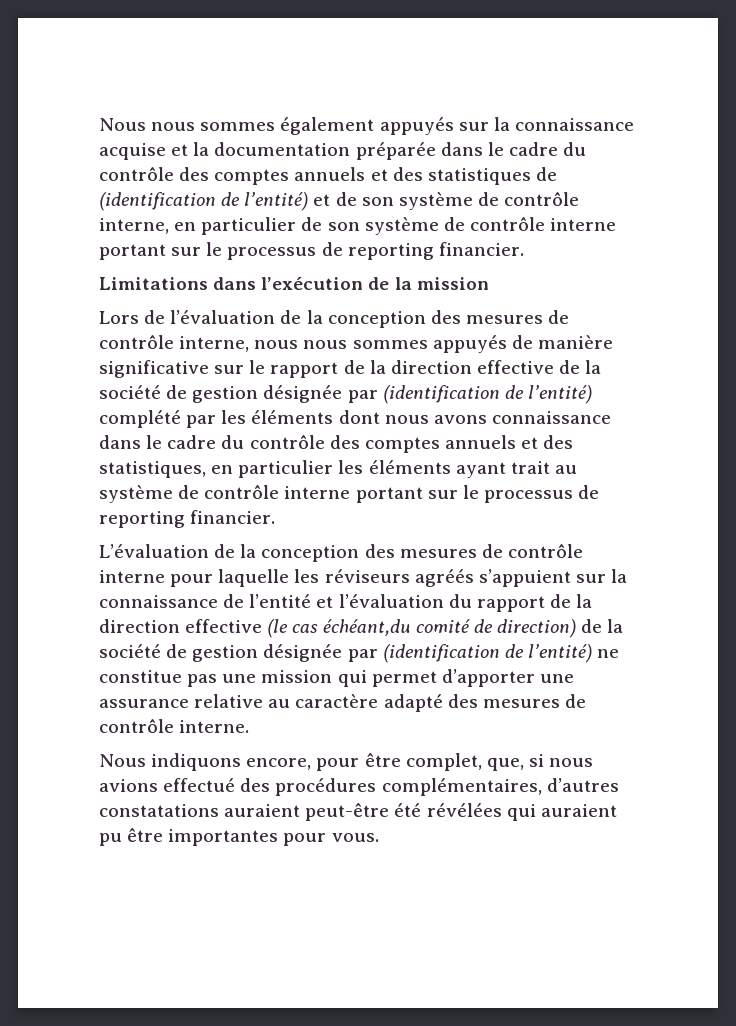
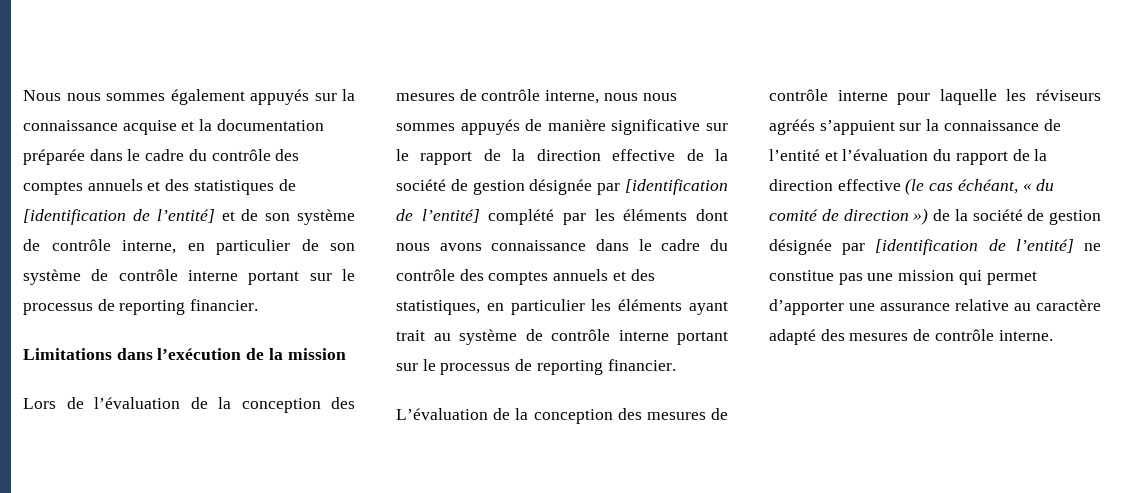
- Nous nous sommes également appuyés sur la connaissance acquise et la documentation préparée dans le cadre du contrôle des comptes annuels et des statistiques de (identification de l’entité) et de son système de contrôle interne, en particulier de son système de contrôle interne portant sur le processus de reporting financier.
+ Nous nous sommes également appuyés sur la connaissance acquise et la documentation préparée dans le cadre du contrôle des comptes annuels et des statistiques de [identification de l’entité] et de son système de contrôle interne, en particulier de son système de contrôle interne portant sur le processus de reporting financier.
- Lors de l’évaluation de la conception des mesures de contrôle interne, nous nous sommes appuyés de manière significative sur le rapport de la direction effective de la société de gestion désignée par (identification de l’entité) complété par les éléments dont nous avons connaissance dans le cadre du contrôle des comptes annuels et des statistiques, en particulier les éléments ayant trait au système de contrôle interne portant sur le processus de reporting financier.
+ Lors de l’évaluation de la conception des mesures de contrôle interne, nous nous sommes appuyés de manière significative sur le rapport de la direction effective de la société de gestion désignée par [identification de l’entité] complété par les éléments dont nous avons connaissance dans le cadre du contrôle des comptes annuels et des statistiques, en particulier les éléments ayant trait au système de contrôle interne portant sur le processus de reporting financier.
- L’évaluation de la conception des mesures de contrôle interne pour laquelle les réviseurs agréés s’appuient sur la connaissance de l’entité et l’évaluation du rapport de la direction effective (le cas échéant,du comité de direction) de la société de gestion désignée par (identification de l’entité) ne constitue pas une mission qui permet d’apporter une assurance relative au caractère adapté des mesures de contrôle interne.
+ L’évaluation de la conception des mesures de contrôle interne pour laquelle les réviseurs agréés s’appuient sur la connaissance de l’entité et l’évaluation du rapport de la direction effective (le cas échéant, « du comité de direction ») de la société de gestion désignée par [identification de l’entité] ne constitue pas une mission qui permet d’apporter une assurance relative au caractère adapté des mesures de contrôle interne.
- Nous indiquons encore, pour être complet, que, si nous avions effectué des procédures complémentaires, d’autres constatations auraient peut-être été révélées qui auraient pu être importantes pour vous.

